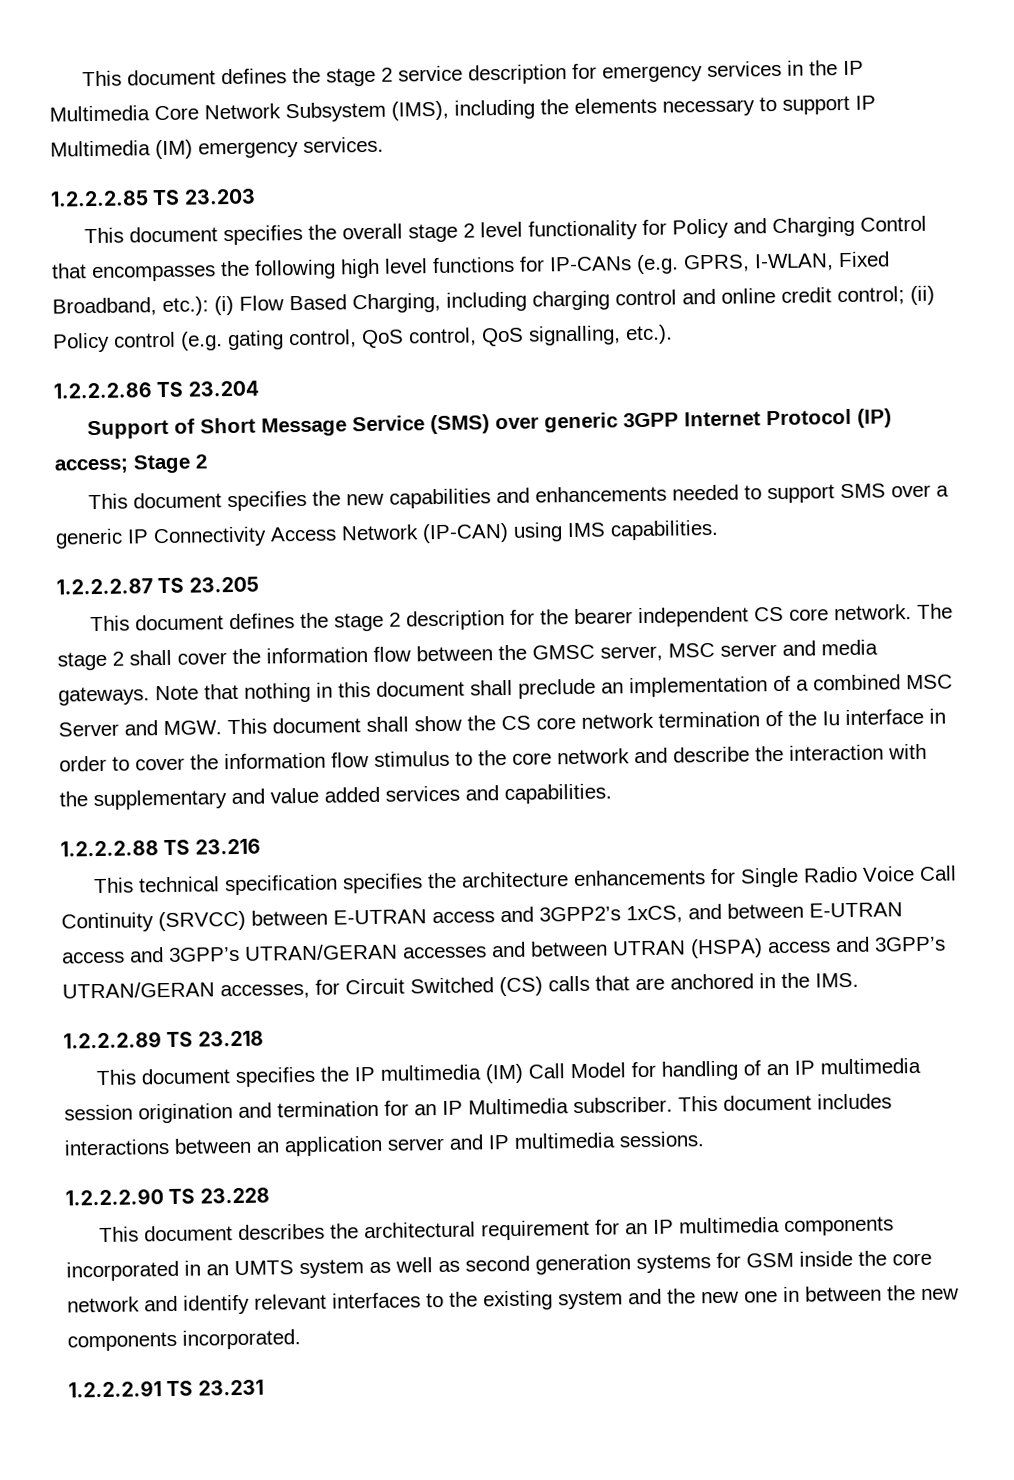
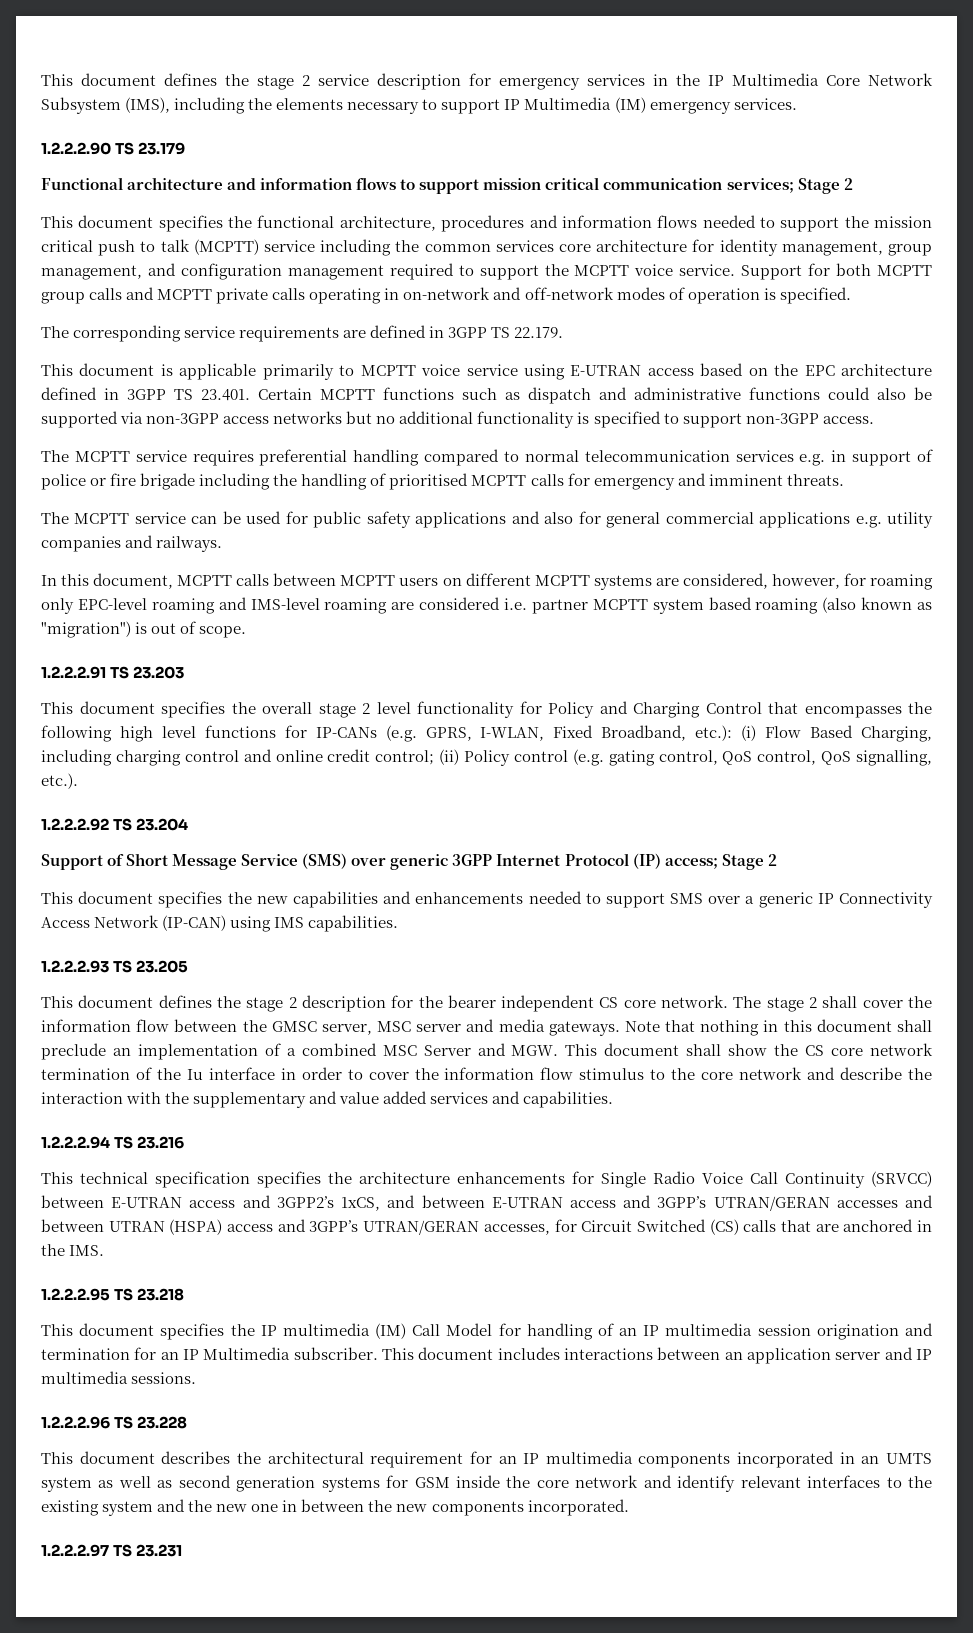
- 1.2.2.2.85 TS 23.203
+ 1.2.2.2.90 TS 23.179
+ Functional architecture and information flows to support mission critical communication services; Stage 2
+ This document specifies the functional architecture, procedures and information flows needed to support the mission critical push to talk (MCPTT) service including the common services core architecture for identity management, group management, and configuration management required to support the MCPTT voice service. Support for both MCPTT group calls and MCPTT private calls operating in on-network and off-network modes of operation is specified.
+ The corresponding service requirements are defined in 3GPP TS 22.179.
+ This document is applicable primarily to MCPTT voice service using E-UTRAN access based on the EPC architecture defined in 3GPP TS 23.401. Certain MCPTT functions such as dispatch and administrative functions could also be supported via non-3GPP access networks but no additional functionality is specified to support non-3GPP access.
+ The MCPTT service requires preferential handling compared to normal telecommunication services e.g. in support of police or fire brigade including the handling of prioritised MCPTT calls for emergency and imminent threats.
+ The MCPTT service can be used for public safety applications and also for general commercial applications e.g. utility companies and railways.
+ In this document, MCPTT calls between MCPTT users on different MCPTT systems are considered, however, for roaming only EPC-level roaming and IMS-level roaming are considered i.e. partner MCPTT system based roaming (also known as "migration") is out of scope.
+ 1.2.2.2.91 TS 23.203
- 1.2.2.2.86 TS 23.204
+ 1.2.2.2.92 TS 23.204
- 1.2.2.2.87 TS 23.205
+ 1.2.2.2.93 TS 23.205
- 1.2.2.2.88 TS 23.216
+ 1.2.2.2.94 TS 23.216
- 1.2.2.2.89 TS 23.218
+ 1.2.2.2.95 TS 23.218
- 1.2.2.2.90 TS 23.228
+ 1.2.2.2.96 TS 23.228
- 1.2.2.2.91 TS 23.231
+ 1.2.2.2.97 TS 23.231

